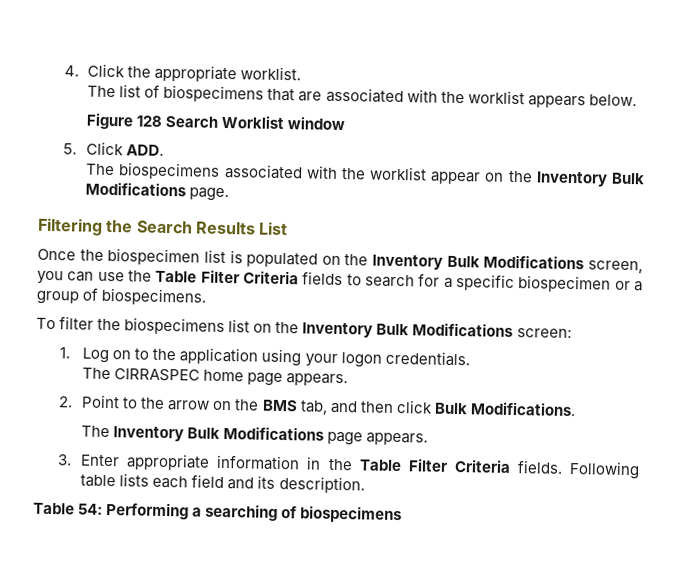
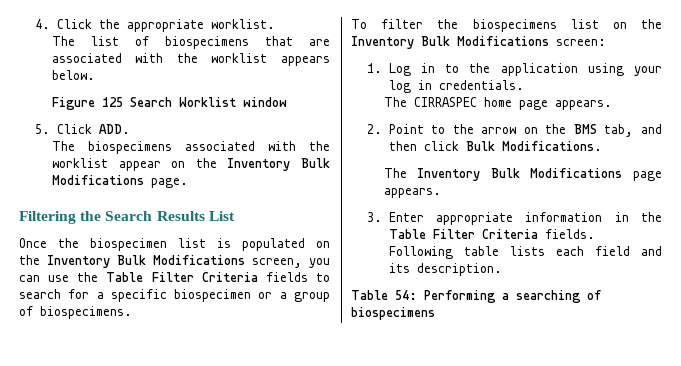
- Figure 128 Search Worklist window
+ Figure 125 Search Worklist window
- 1. Log on to the application using your logon credentials.
+ 1. Log in to the application using your log in credentials.

